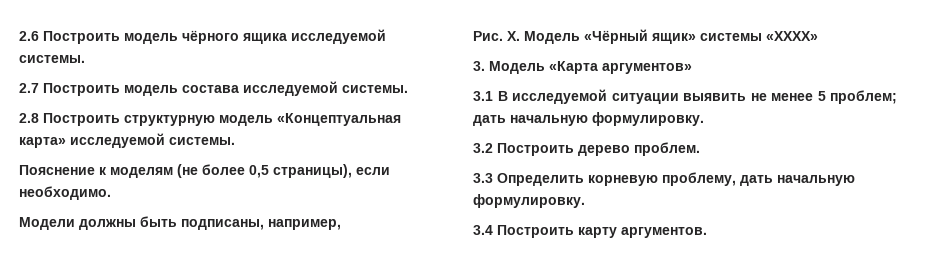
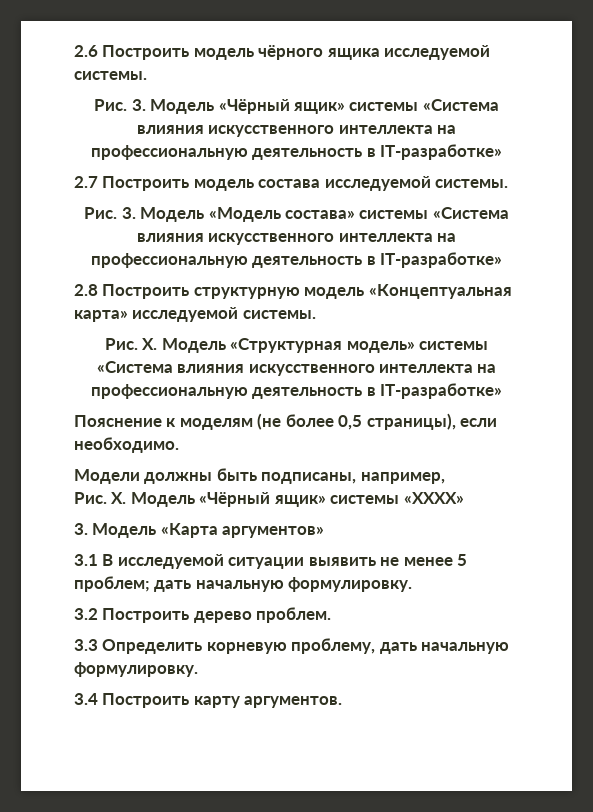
+ Рис. 3. Модель «Чёрный ящик» системы «Система влияния искусственного интеллекта на профессиональную деятельность в IT-разработке»
+ Рис. 3. Модель «Модель состава» системы «Система влияния искусственного интеллекта на профессиональную деятельность в IT-разработке»
+ Рис. Х. Модель «Структурная модель» системы «Система влияния искусственного интеллекта на профессиональную деятельность в IT-разработке»

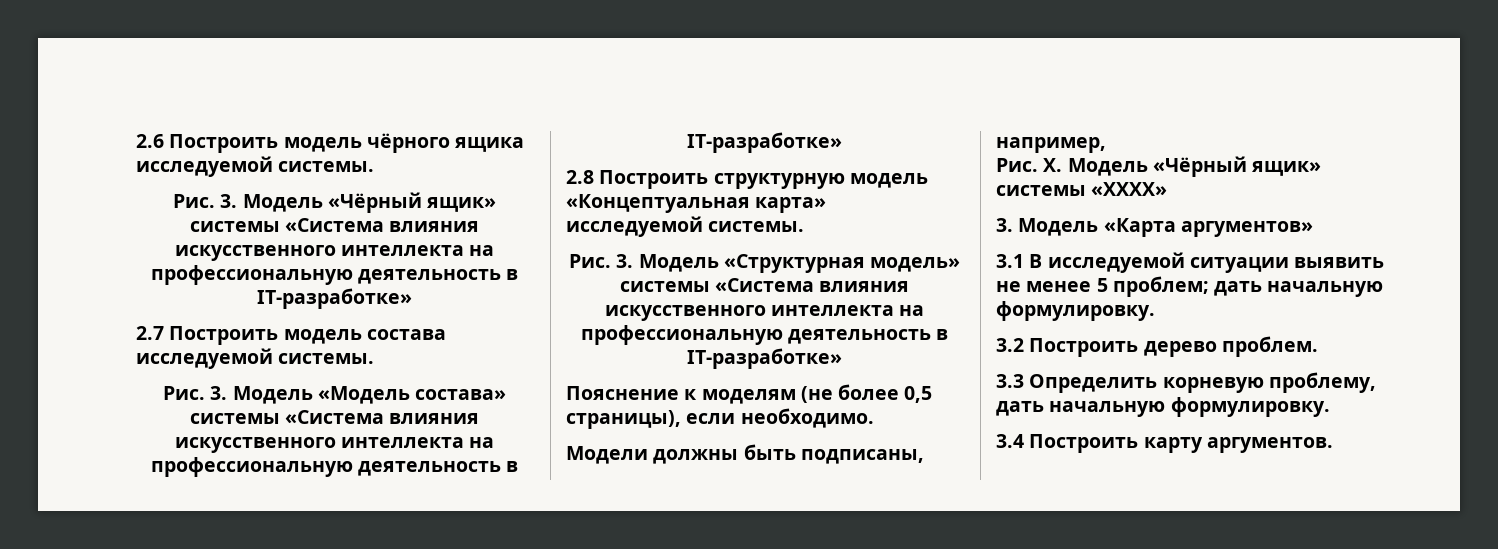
- Рис. Х. Модель «Структурная модель» системы «Система влияния искусственного интеллекта на профессиональную деятельность в IT-разработке»
+ Рис. 3. Модель «Структурная модель» системы «Система влияния искусственного интеллекта на профессиональную деятельность в IT-разработке»

